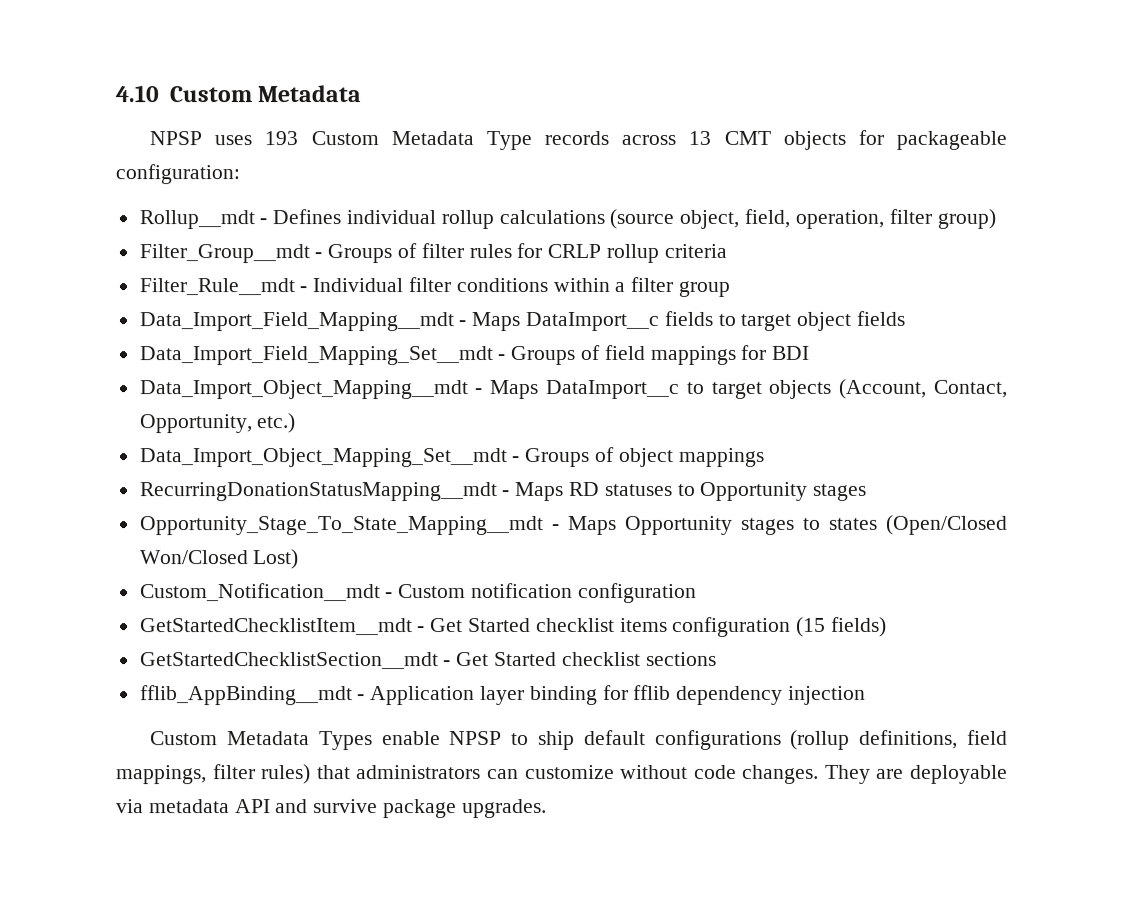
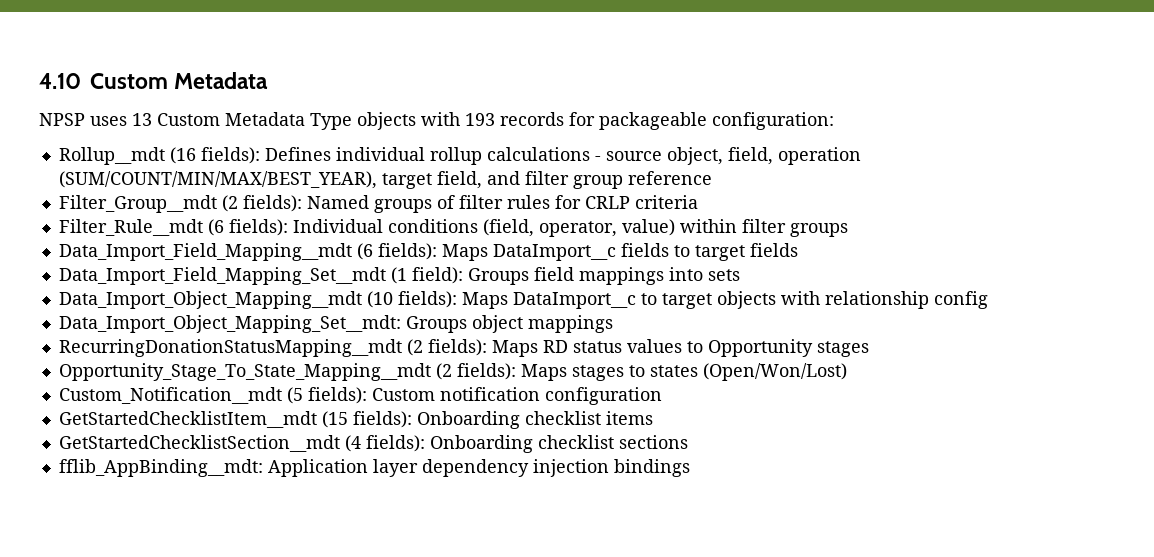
- NPSP uses 193 Custom Metadata Type records across 13 CMT objects for packageable configuration:
+ NPSP uses 13 Custom Metadata Type objects with 193 records for packageable configuration:
- Rollup__mdt - Defines individual rollup calculations (source object, field, operation, filter group)
- Filter_Group__mdt - Groups of filter rules for CRLP rollup criteria
+ Rollup__mdt (16 fields): Defines individual rollup calculations - source object, field, operation (SUM/COUNT/MIN/MAX/BEST_YEAR), target field, and filter group reference
+ Filter_Group__mdt (2 fields): Named groups of filter rules for CRLP criteria
- Filter_Rule__mdt - Individual filter conditions within a filter group
+ Filter_Rule__mdt (6 fields): Individual conditions (field, operator, value) within filter groups
- Data_Import_Field_Mapping__mdt - Maps DataImport__c fields to target object fields
+ Data_Import_Field_Mapping__mdt (6 fields): Maps DataImport__c fields to target fields
- Data_Import_Field_Mapping_Set__mdt - Groups of field mappings for BDI
+ Data_Import_Field_Mapping_Set__mdt (1 field): Groups field mappings into sets
- Data_Import_Object_Mapping__mdt - Maps DataImport__c to target objects (Account, Contact, Opportunity, etc.)
- Data_Import_Object_Mapping_Set__mdt - Groups of object mappings
- RecurringDonationStatusMapping__mdt - Maps RD statuses to Opportunity stages
- Opportunity_Stage_To_State_Mapping__mdt - Maps Opportunity stages to states (Open/Closed Won/Closed Lost)
+ Data_Import_Object_Mapping__mdt (10 fields): Maps DataImport__c to target objects with relationship config
+ Data_Import_Object_Mapping_Set__mdt: Groups object mappings
+ RecurringDonationStatusMapping__mdt (2 fields): Maps RD status values to Opportunity stages
+ Opportunity_Stage_To_State_Mapping__mdt (2 fields): Maps stages to states (Open/Won/Lost)
- Custom_Notification__mdt - Custom notification configuration
+ Custom_Notification__mdt (5 fields): Custom notification configuration
- GetStartedChecklistItem__mdt - Get Started checklist items configuration (15 fields)
- GetStartedChecklistSection__mdt - Get Started checklist sections
- fflib_AppBinding__mdt - Application layer binding for fflib dependency injection
- Custom Metadata Types enable NPSP to ship default configurations (rollup definitions, field mappings, filter rules) that administrators can customize without code changes. They are deployable via metadata API and survive package upgrades.
+ GetStartedChecklistItem__mdt (15 fields): Onboarding checklist items
+ GetStartedChecklistSection__mdt (4 fields): Onboarding checklist sections
+ fflib_AppBinding__mdt: Application layer dependency injection bindings

